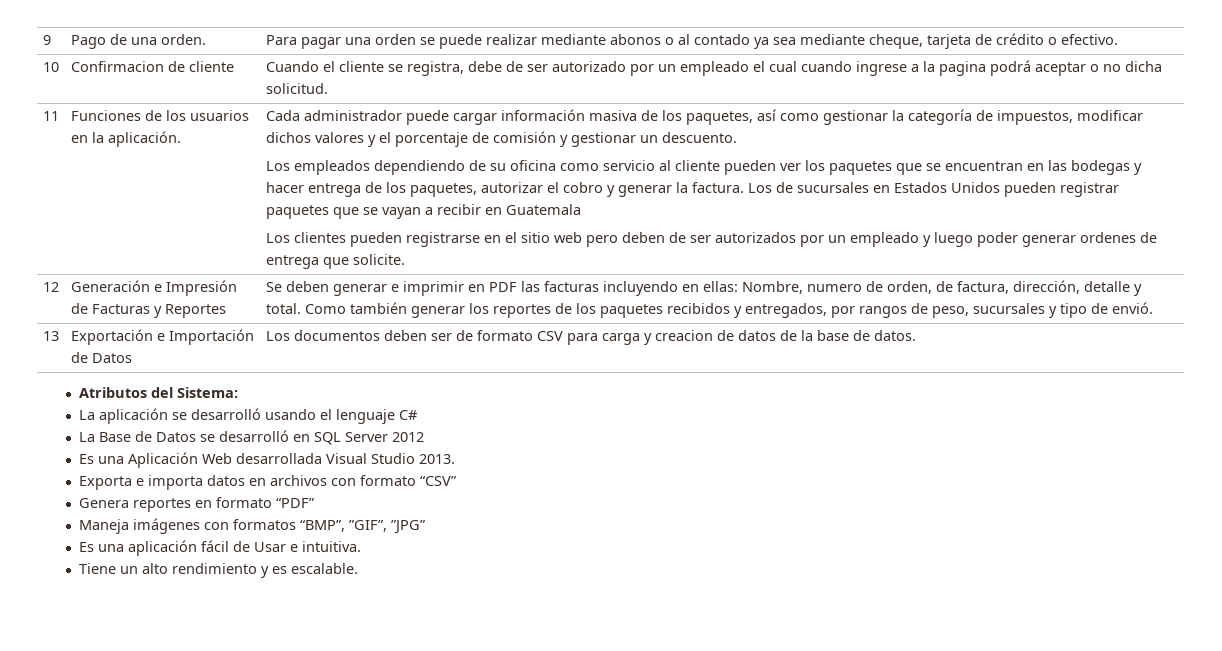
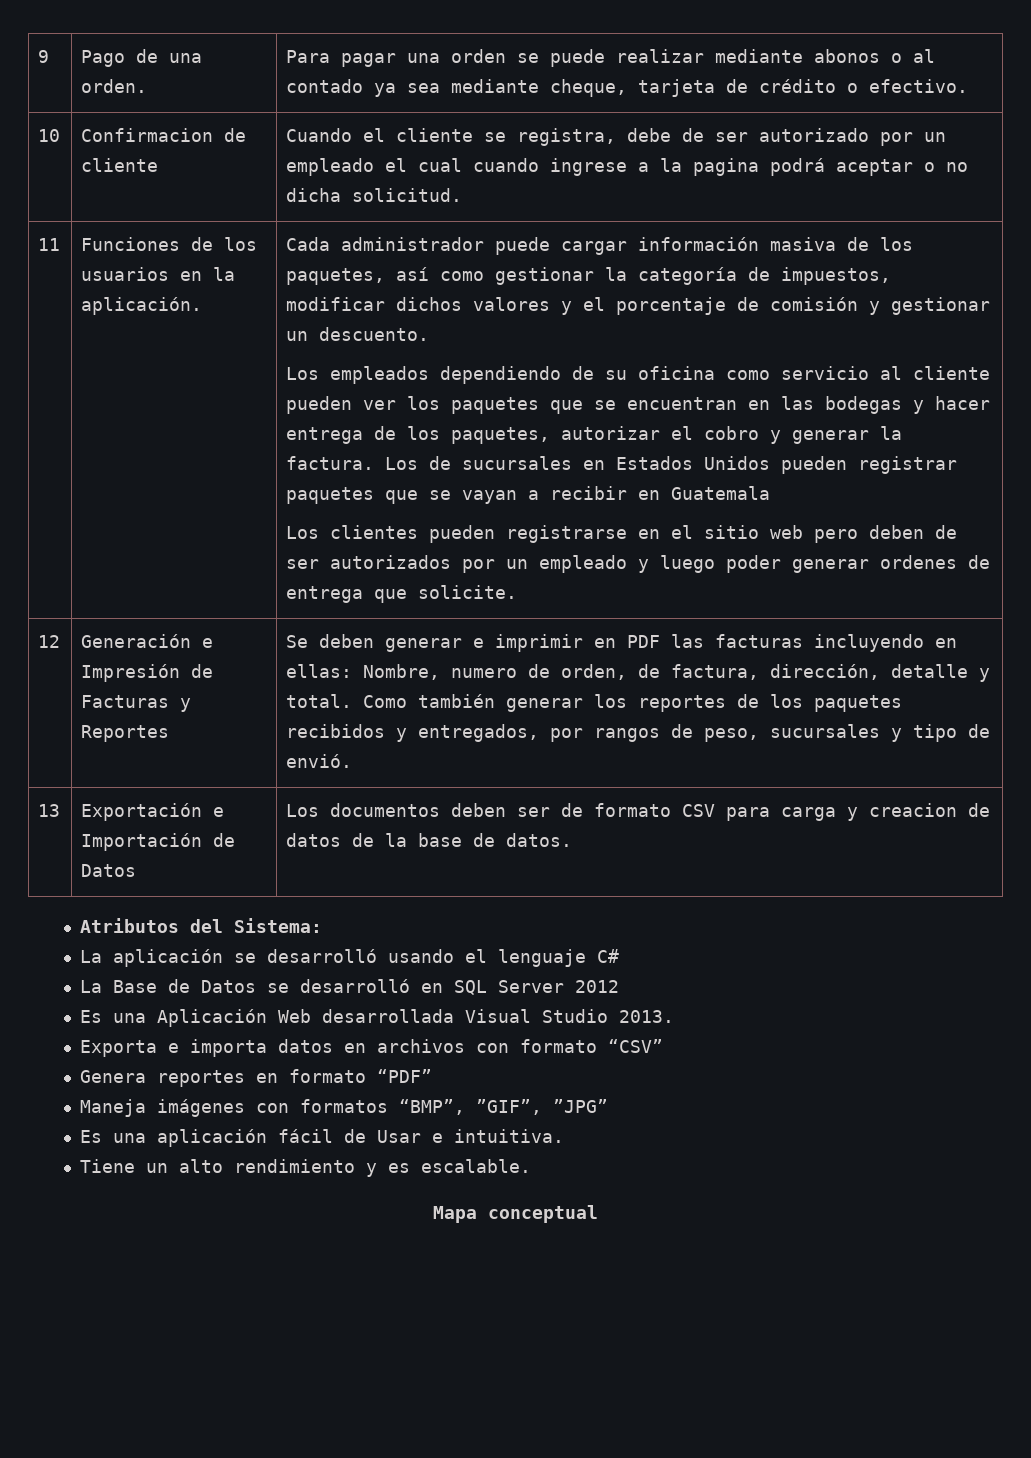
+ Mapa conceptual

